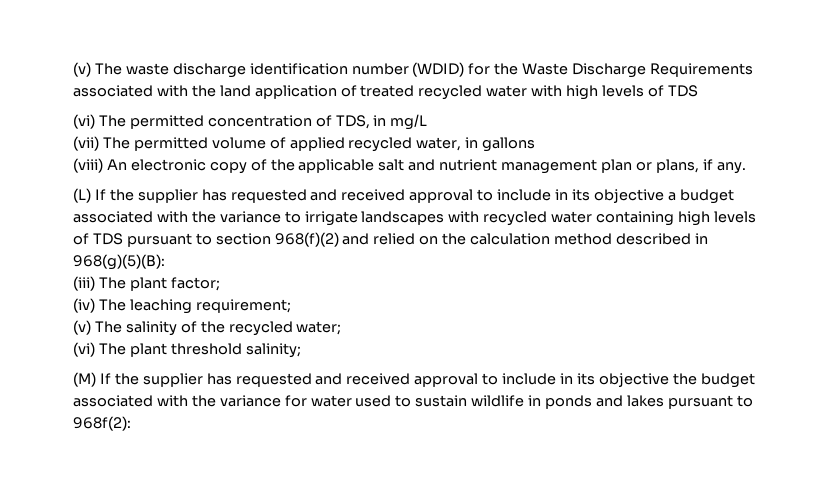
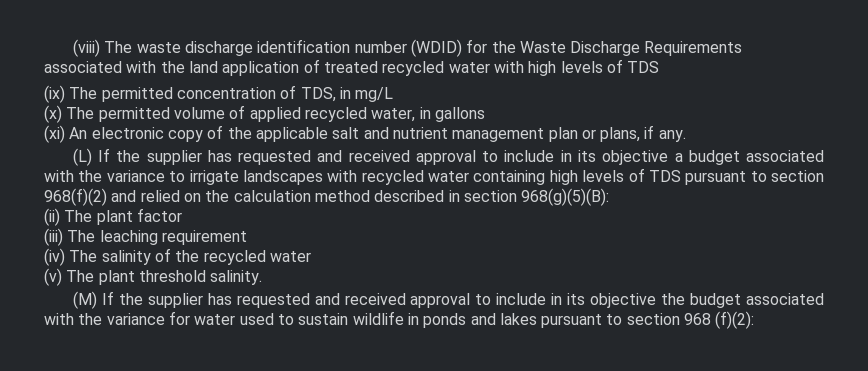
- (v) The waste discharge identification number (WDID) for the Waste Discharge Requirements associated with the land application of treated recycled water with high levels of TDS
+ (viii) The waste discharge identification number (WDID) for the Waste Discharge Requirements associated with the land application of treated recycled water with high levels of TDS
- (vi) The permitted concentration of TDS, in mg/L
+ (ix) The permitted concentration of TDS, in mg/L
- (vii) The permitted volume of applied recycled water, in gallons
+ (x) The permitted volume of applied recycled water, in gallons
- (viii) An electronic copy of the applicable salt and nutrient management plan or plans, if any.
+ (xi) An electronic copy of the applicable salt and nutrient management plan or plans, if any.
- (L) If the supplier has requested and received approval to include in its objective a budget associated with the variance to irrigate landscapes with recycled water containing high levels of TDS pursuant to section 968(f)(2) and relied on the calculation method described in 968(g)(5)(B):
+ (L) If the supplier has requested and received approval to include in its objective a budget associated with the variance to irrigate landscapes with recycled water containing high levels of TDS pursuant to section 968(f)(2) and relied on the calculation method described in section 968(g)(5)(B):
+ (ii) The plant factor
- (iii) The plant factor;
+ (iii) The leaching requirement
- (iv) The leaching requirement;
- (v) The salinity of the recycled water;
- (vi) The plant threshold salinity;
+ (iv) The salinity of the recycled water
+ (v) The plant threshold salinity.
- (M) If the supplier has requested and received approval to include in its objective the budget associated with the variance for water used to sustain wildlife in ponds and lakes pursuant to 968f(2):
+ (M) If the supplier has requested and received approval to include in its objective the budget associated with the variance for water used to sustain wildlife in ponds and lakes pursuant to section 968 (f)(2):

